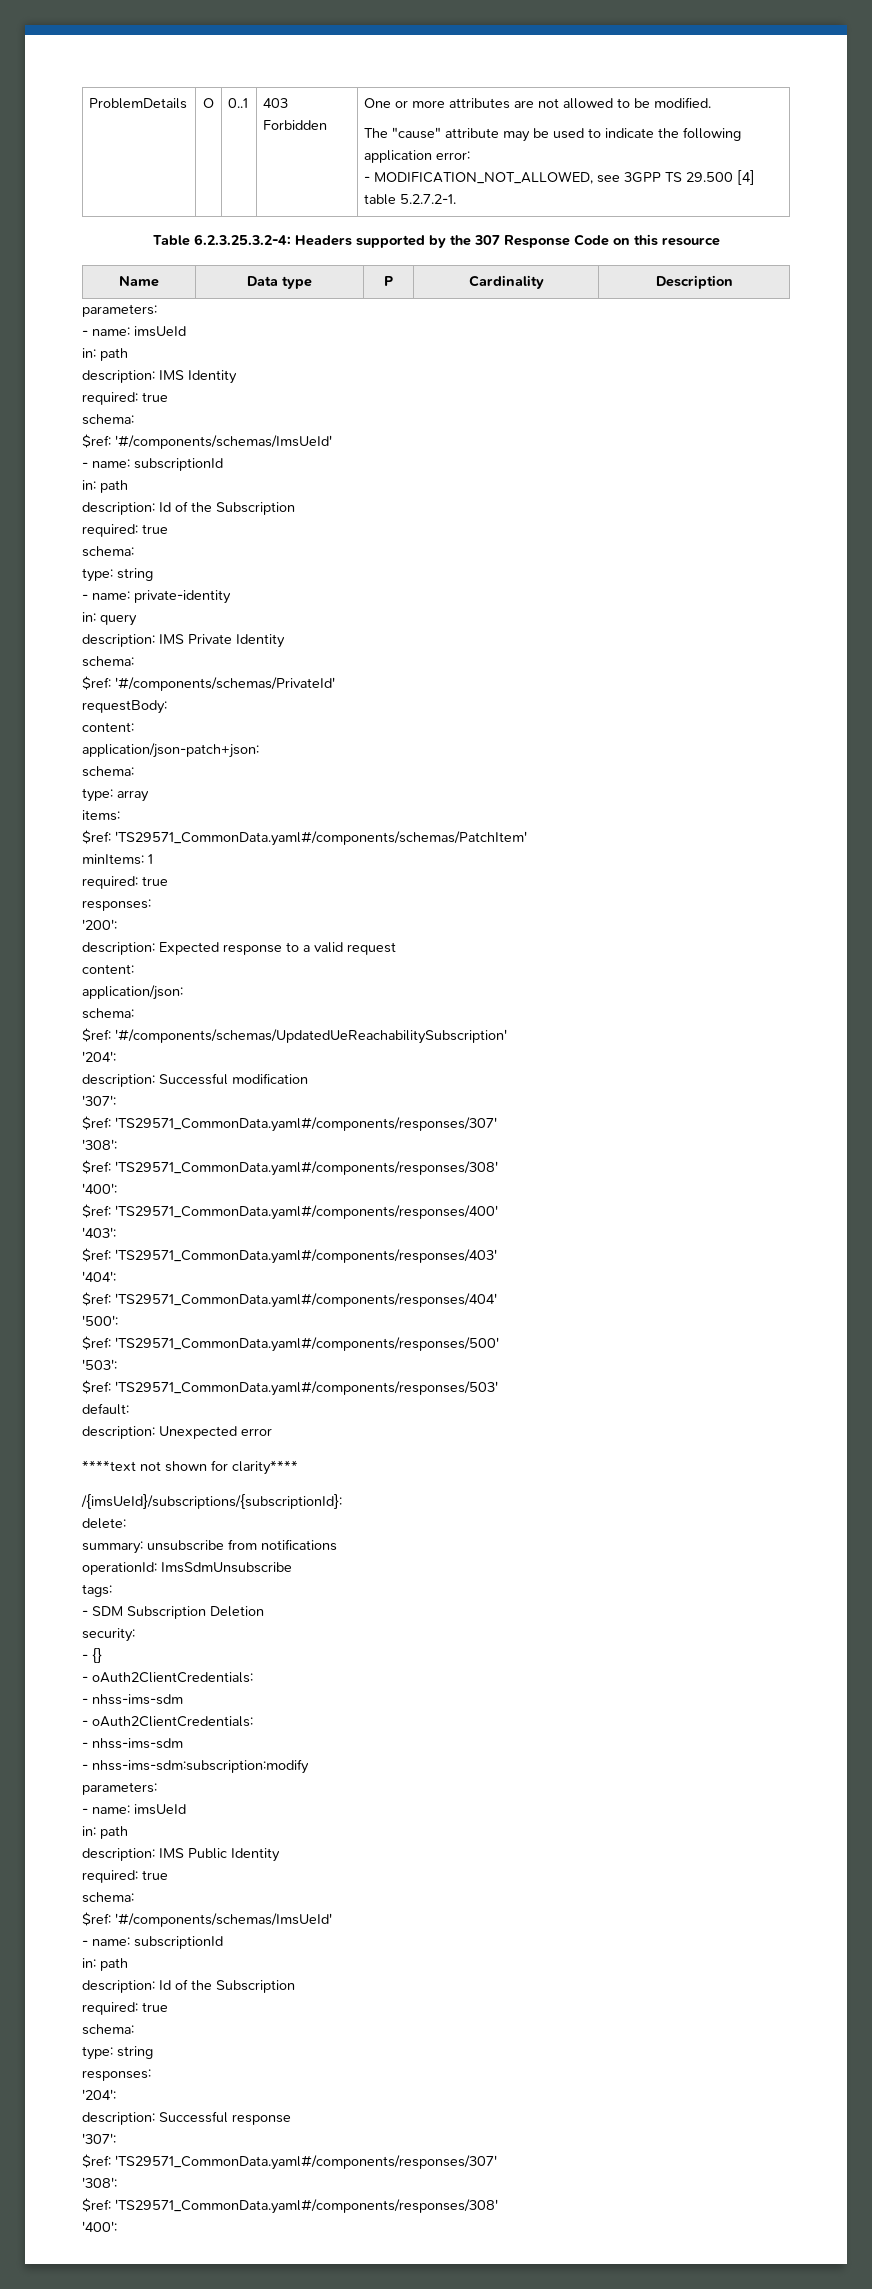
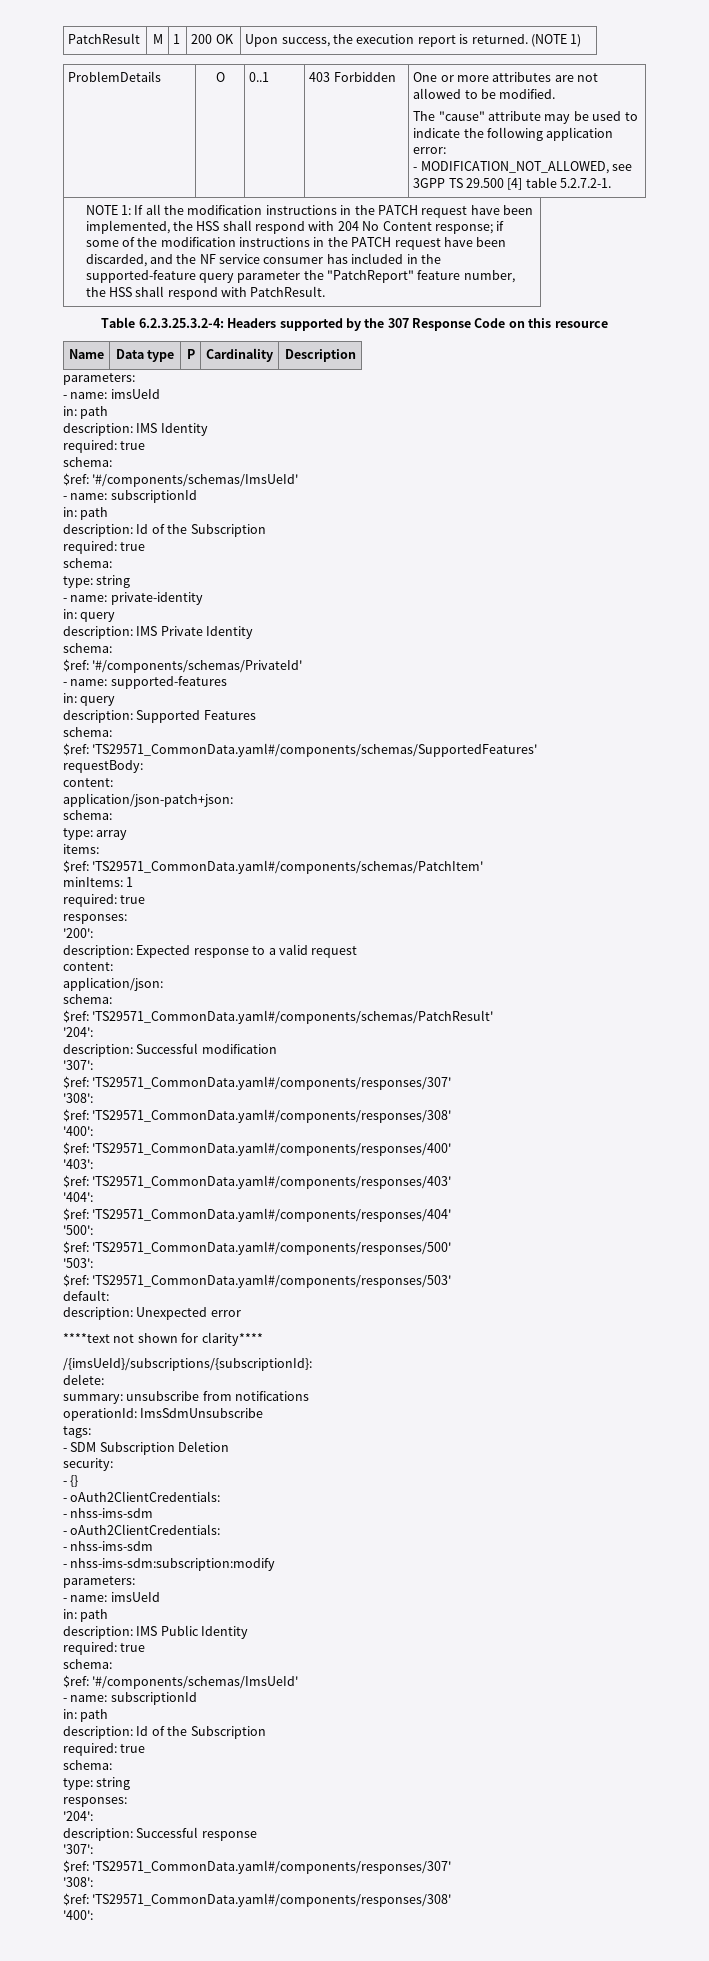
+ PatchResult | M | 1 | 200 OK | Upon success, the execution report is returned. (NOTE 1)
+ NOTE 1: If all the modification instructions in the PATCH request have been implemented, the HSS shall respond with 204 No Content response; if some of the modification instructions in the PATCH request have been discarded, and the NF service consumer has included in the supported-feature query parameter the "PatchReport" feature number, the HSS shall respond with PatchResult.
+ - name: supported-features
+ in: query
+ description: Supported Features
+ schema:
+ $ref: 'TS29571_CommonData.yaml#/components/schemas/SupportedFeatures'
- $ref: '#/components/schemas/UpdatedUeReachabilitySubscription'
+ $ref: 'TS29571_CommonData.yaml#/components/schemas/PatchResult'

